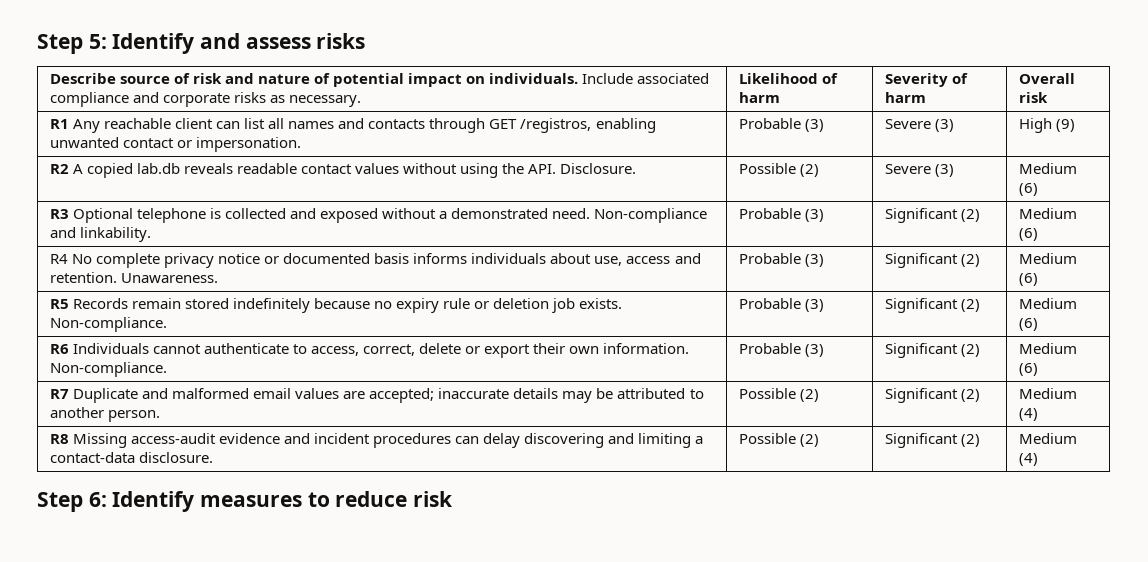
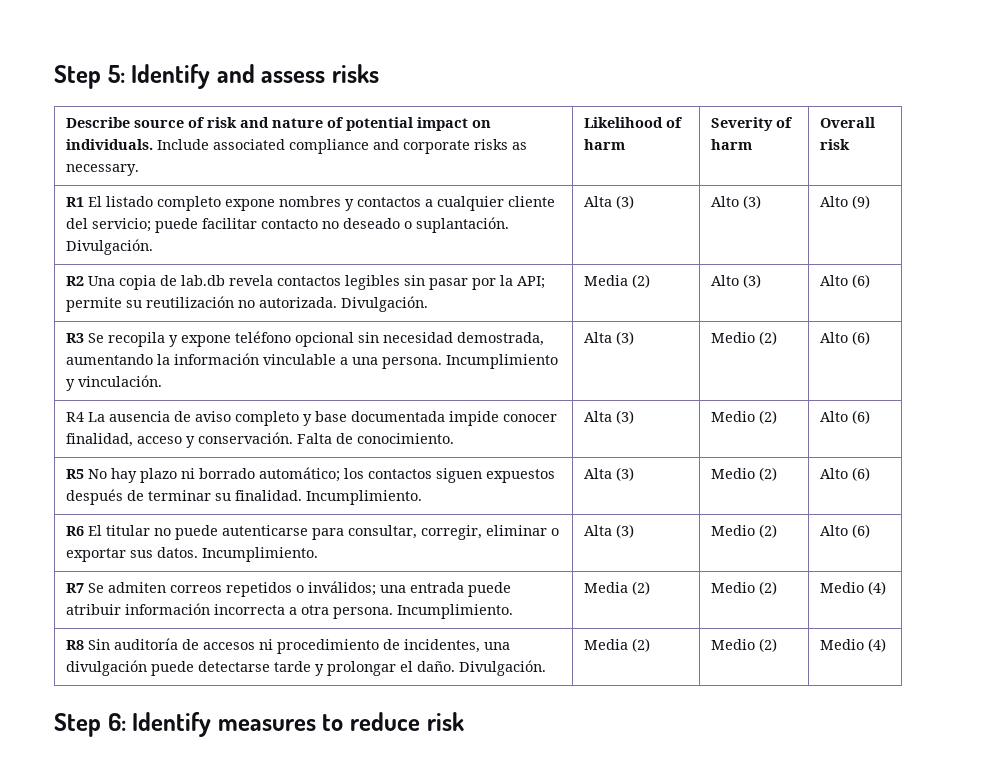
- R1 Any reachable client can list all names and contacts through GET /registros, enabling unwanted contact or impersonation. | Probable (3) | Severe (3) | High (9)
+ R1 El listado completo expone nombres y contactos a cualquier cliente del servicio; puede facilitar contacto no deseado o suplantación. Divulgación. | Alta (3) | Alto (3) | Alto (9)
- R2 A copied lab.db reveals readable contact values without using the API. Disclosure. | Possible (2) | Severe (3) | Medium (6)
+ R2 Una copia de lab.db revela contactos legibles sin pasar por la API; permite su reutilización no autorizada. Divulgación. | Media (2) | Alto (3) | Alto (6)
- R3 Optional telephone is collected and exposed without a demonstrated need. Non-compliance and linkability. | Probable (3) | Significant (2) | Medium (6)
+ R3 Se recopila y expone teléfono opcional sin necesidad demostrada, aumentando la información vinculable a una persona. Incumplimiento y vinculación. | Alta (3) | Medio (2) | Alto (6)
- R4 No complete privacy notice or documented basis informs individuals about use, access and retention. Unawareness. | Probable (3) | Significant (2) | Medium (6)
+ R4 La ausencia de aviso completo y base documentada impide conocer finalidad, acceso y conservación. Falta de conocimiento. | Alta (3) | Medio (2) | Alto (6)
- R5 Records remain stored indefinitely because no expiry rule or deletion job exists. Non-compliance. | Probable (3) | Significant (2) | Medium (6)
+ R5 No hay plazo ni borrado automático; los contactos siguen expuestos después de terminar su finalidad. Incumplimiento. | Alta (3) | Medio (2) | Alto (6)
- R6 Individuals cannot authenticate to access, correct, delete or export their own information. Non-compliance. | Probable (3) | Significant (2) | Medium (6)
+ R6 El titular no puede autenticarse para consultar, corregir, eliminar o exportar sus datos. Incumplimiento. | Alta (3) | Medio (2) | Alto (6)
- R7 Duplicate and malformed email values are accepted; inaccurate details may be attributed to another person. | Possible (2) | Significant (2) | Medium (4)
+ R7 Se admiten correos repetidos o inválidos; una entrada puede atribuir información incorrecta a otra persona. Incumplimiento. | Media (2) | Medio (2) | Medio (4)
- R8 Missing access-audit evidence and incident procedures can delay discovering and limiting a contact-data disclosure. | Possible (2) | Significant (2) | Medium (4)
+ R8 Sin auditoría de accesos ni procedimiento de incidentes, una divulgación puede detectarse tarde y prolongar el daño. Divulgación. | Media (2) | Medio (2) | Medio (4)

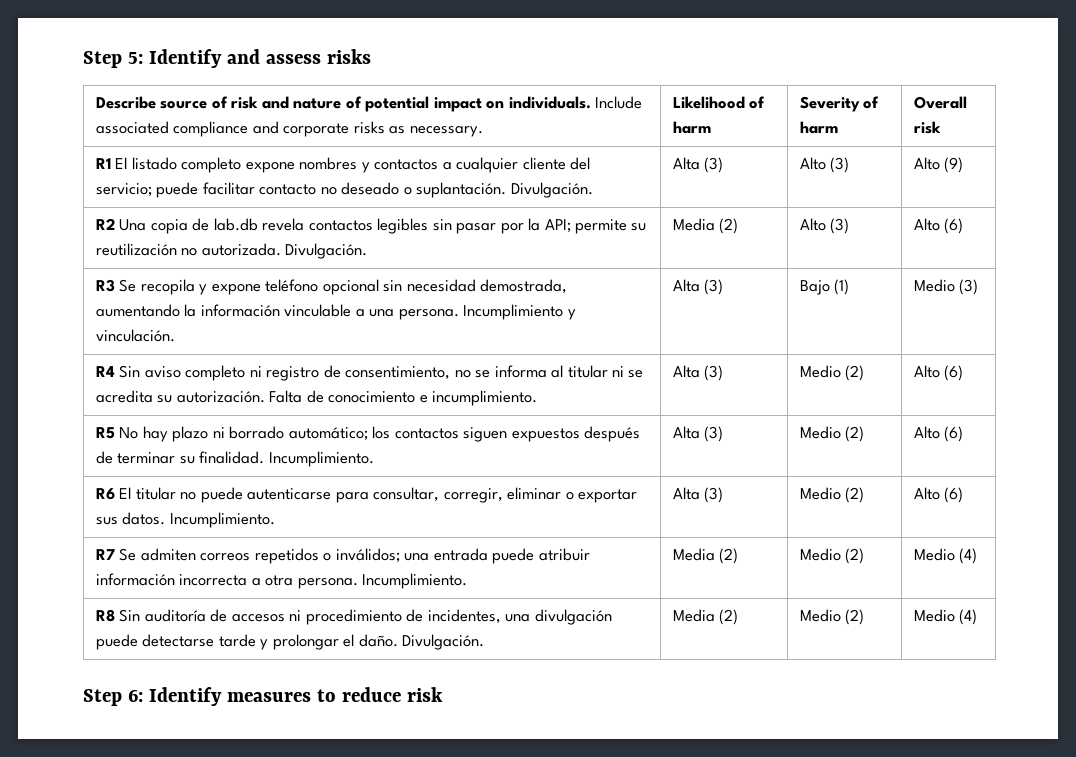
- R3 Se recopila y expone teléfono opcional sin necesidad demostrada, aumentando la información vinculable a una persona. Incumplimiento y vinculación. | Alta (3) | Medio (2) | Alto (6)
- R4 La ausencia de aviso completo y base documentada impide conocer finalidad, acceso y conservación. Falta de conocimiento. | Alta (3) | Medio (2) | Alto (6)
+ R3 Se recopila y expone teléfono opcional sin necesidad demostrada, aumentando la información vinculable a una persona. Incumplimiento y vinculación. | Alta (3) | Bajo (1) | Medio (3)
+ R4 Sin aviso completo ni registro de consentimiento, no se informa al titular ni se acredita su autorización. Falta de conocimiento e incumplimiento. | Alta (3) | Medio (2) | Alto (6)

